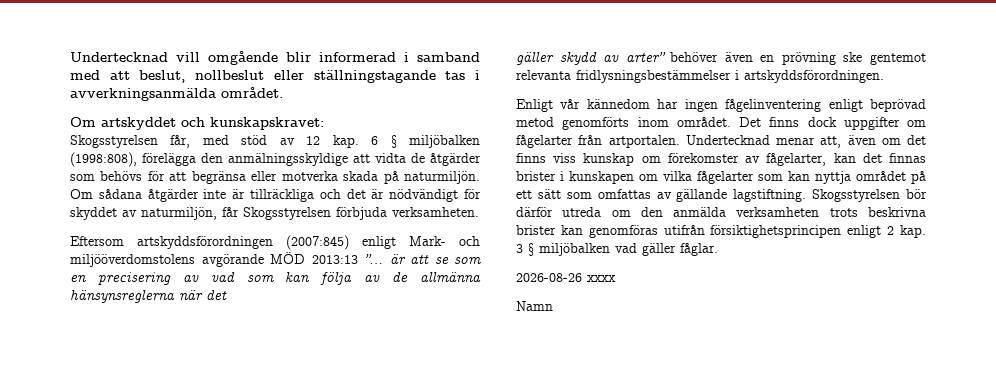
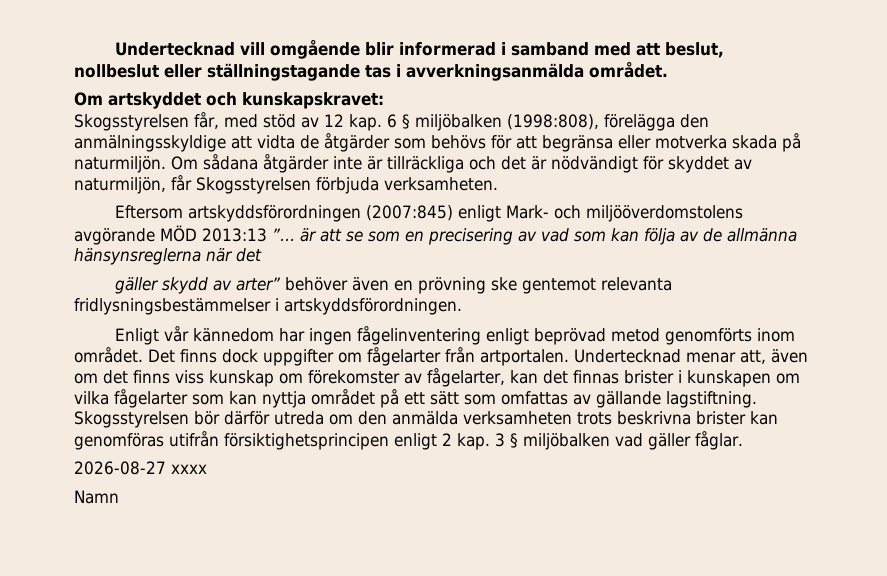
- 2026-08-26 xxxx
+ 2026-08-27 xxxx

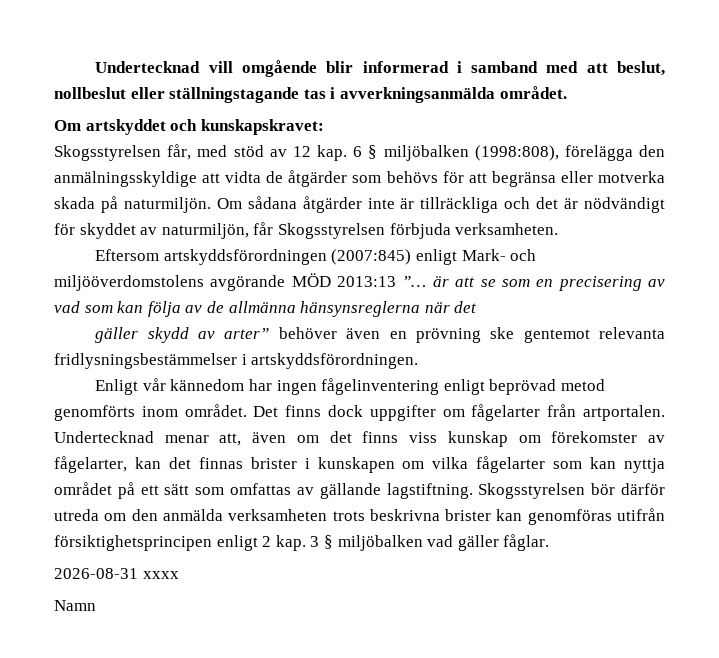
- 2026-08-27 xxxx
+ 2026-08-31 xxxx

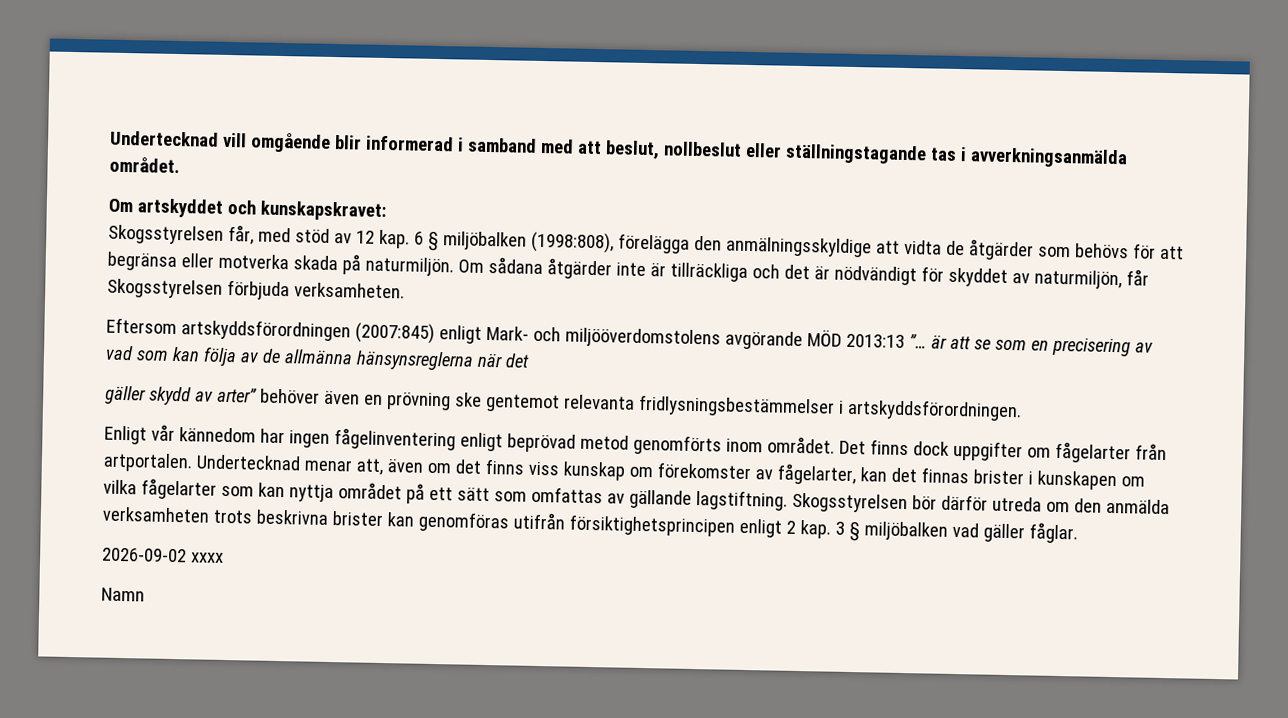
- 2026-08-31 xxxx
+ 2026-09-02 xxxx

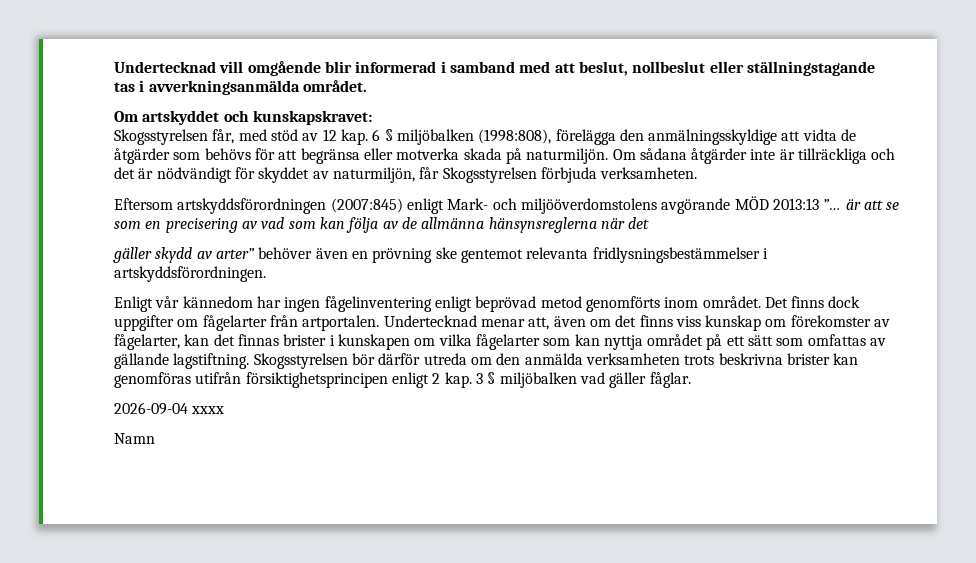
- 2026-09-02 xxxx
+ 2026-09-04 xxxx

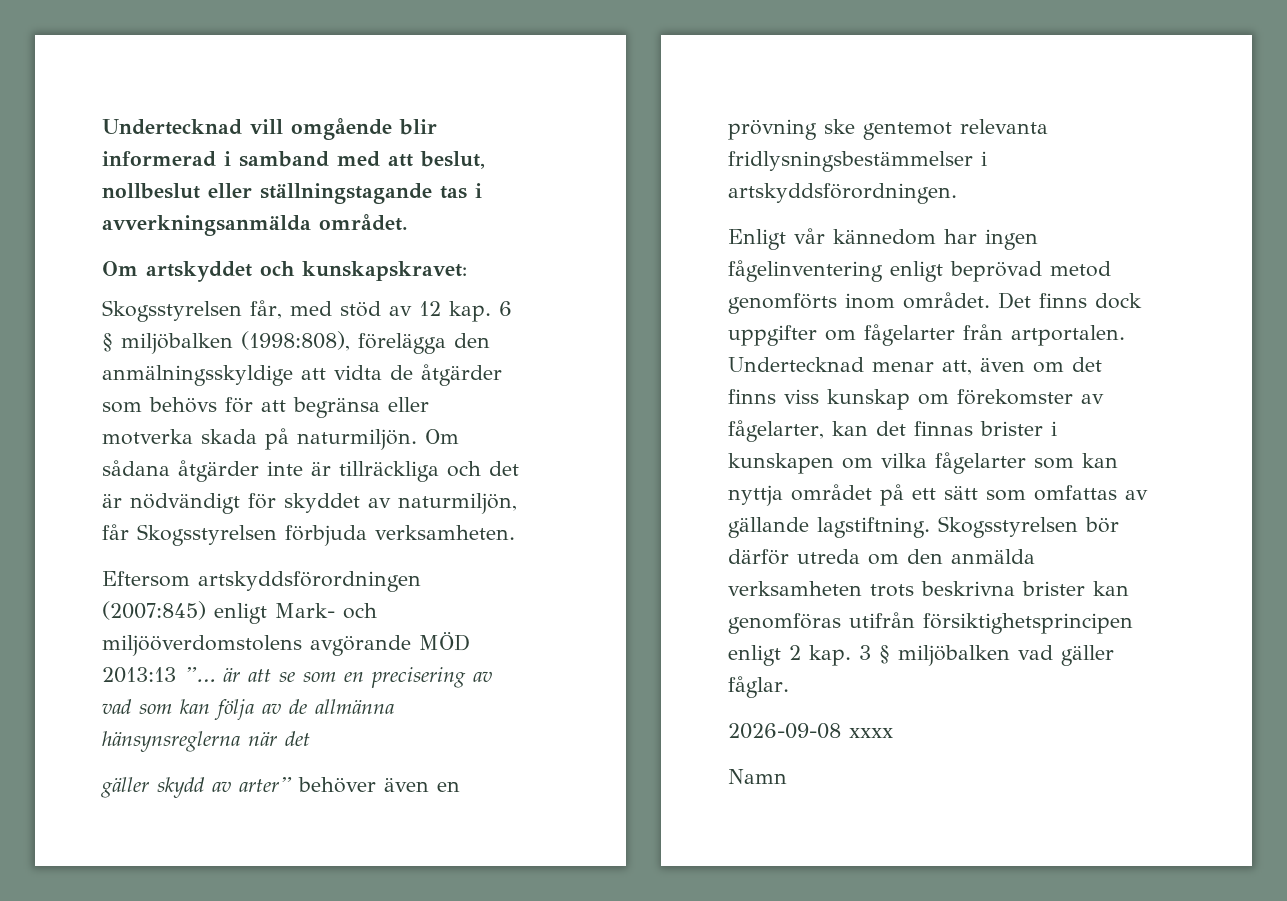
- 2026-09-04 xxxx
+ 2026-09-08 xxxx

